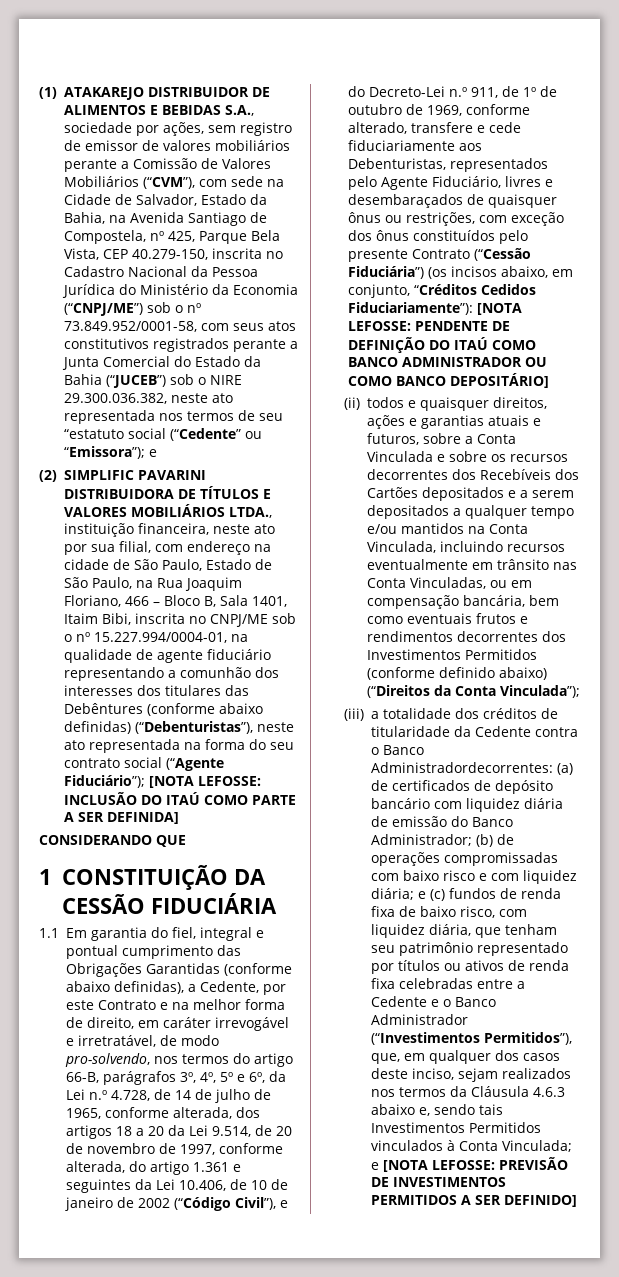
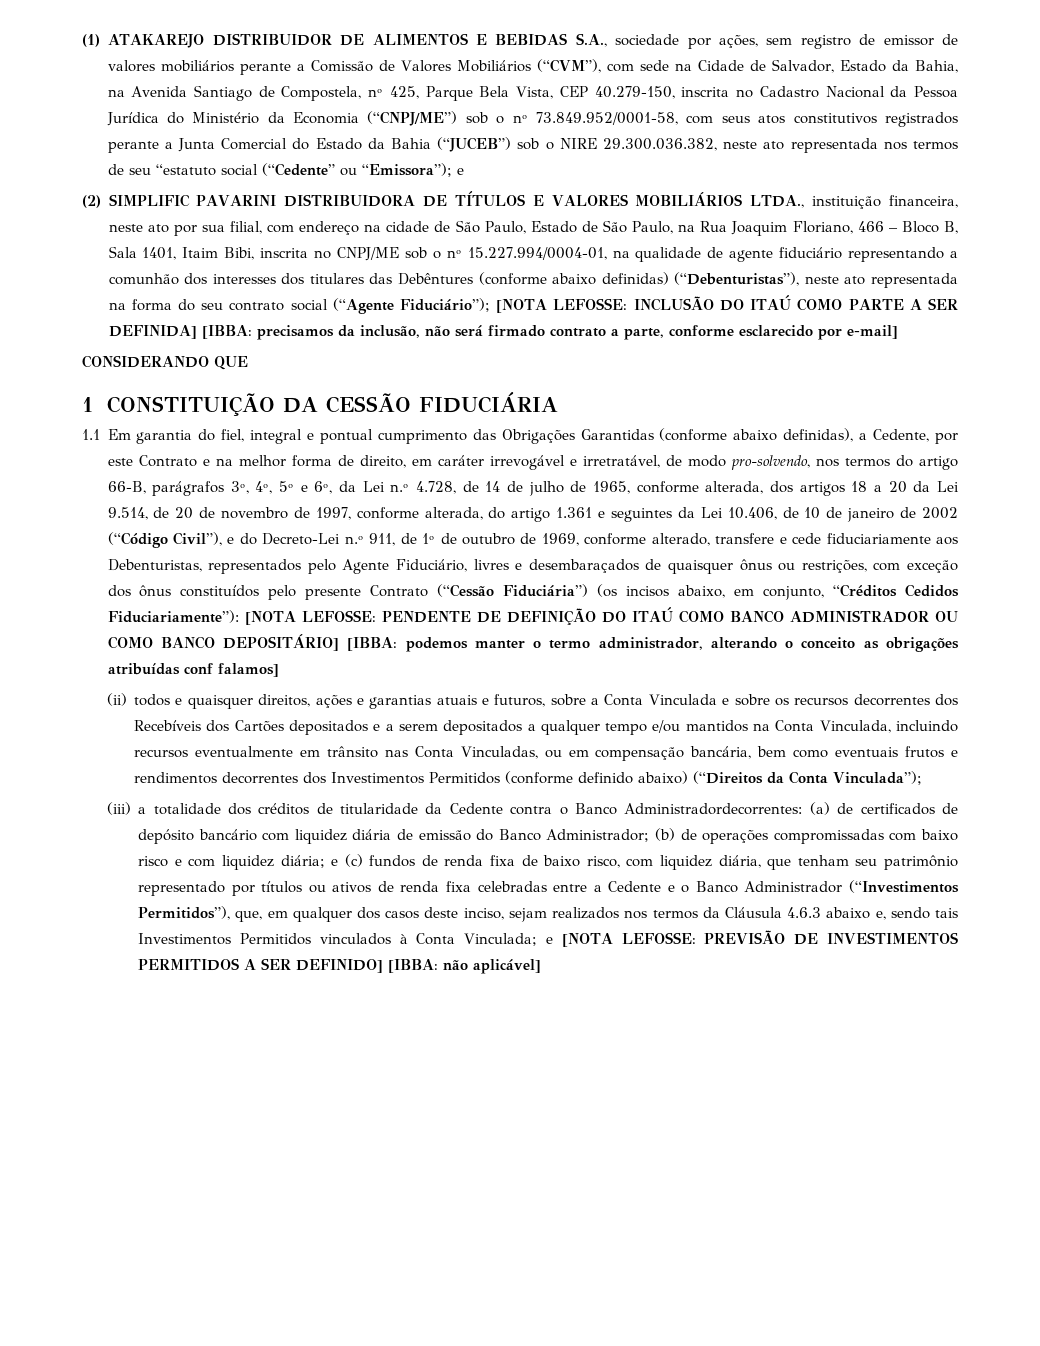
- INCLUSÃO DO ITAÚ COMO PARTE A SER DEFINIDA]
+ INCLUSÃO DO ITAÚ COMO PARTE A SER DEFINIDA] [IBBA: precisamos da inclusão, não será firmado contrato a parte, conforme esclarecido por e-mail]
- PENDENTE DE DEFINIÇÃO DO ITAÚ COMO BANCO ADMINISTRADOR OU COMO BANCO DEPOSITÁRIO]
+ PENDENTE DE DEFINIÇÃO DO ITAÚ COMO BANCO ADMINISTRADOR OU COMO BANCO DEPOSITÁRIO] [IBBA: podemos manter o termo administrador, alterando o conceito as obrigações atribuídas conf falamos]
- PREVISÃO DE INVESTIMENTOS PERMITIDOS A SER DEFINIDO]
+ PREVISÃO DE INVESTIMENTOS PERMITIDOS A SER DEFINIDO] [IBBA: não aplicável]

